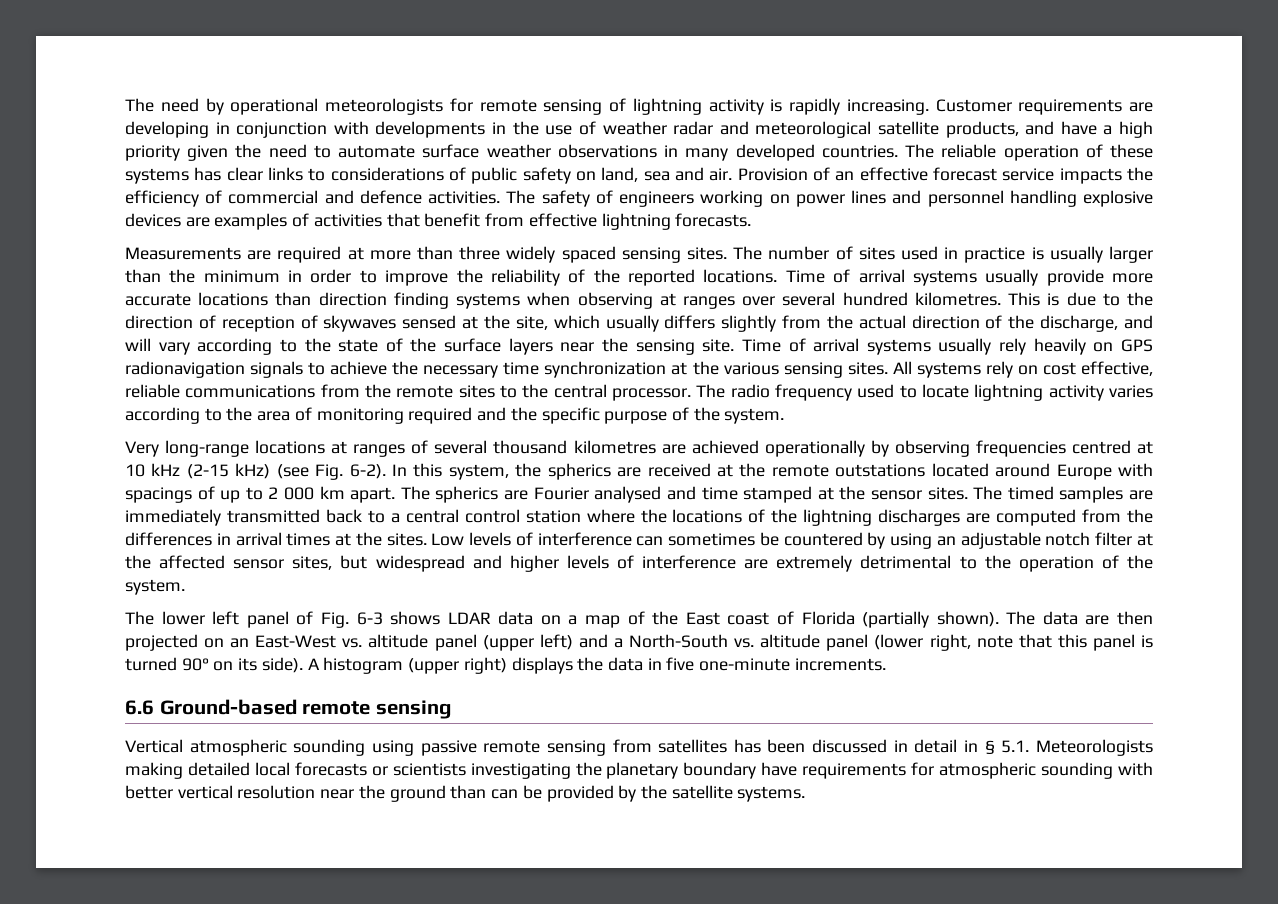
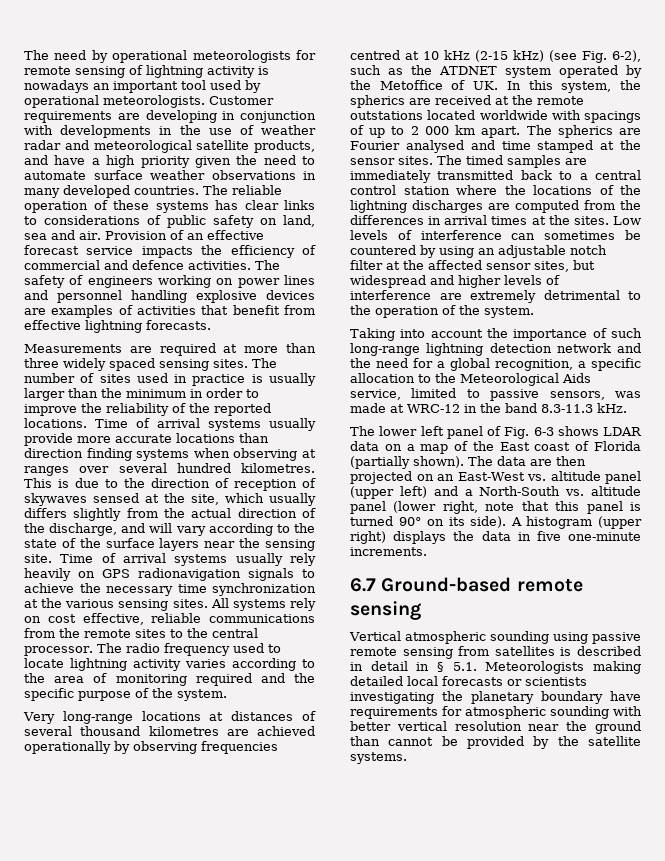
- The need by operational meteorologists for remote sensing of lightning activity is rapidly increasing.
+ The need by operational meteorologists for remote sensing of lightning activity is nowadays an important tool used by operational meteorologists.
- Very long-range locations at ranges of several thousand kilometres are achieved operationally by observing frequencies centred at 10 kHz (2-15 kHz) (see Fig. 6-2). In this system, the spherics are received at the remote outstations located around Europe with spacings of up to 2 000 km apart.
+ Very long-range locations at distances of several thousand kilometres are achieved operationally by observing frequencies centred at 10 kHz (2-15 kHz) (see Fig. 6-2), such as the ATDNET system operated by the Metoffice of UK. In this system, the spherics are received at the remote outstations located worldwide with spacings of up to 2 000 km apart.
+ Taking into account the importance of such long-range lightning detection network and the need for a global recognition, a specific allocation to the Meteorological Aids service, limited to passive sensors, was made at WRC-12 in the band 8.3-11.3 kHz.
- 6.6 Ground-based remote sensing
+ 6.7 Ground-based remote sensing
- Vertical atmospheric sounding using passive remote sensing from satellites has been discussed in detail in § 5.1. Meteorologists making detailed local forecasts or scientists investigating the planetary boundary have requirements for atmospheric sounding with better vertical resolution near the ground than can be provided by the satellite systems.
+ Vertical atmospheric sounding using passive remote sensing from satellites is described in detail in § 5.1. Meteorologists making detailed local forecasts or scientists investigating the planetary boundary have requirements for atmospheric sounding with better vertical resolution near the ground than cannot be provided by the satellite systems.

